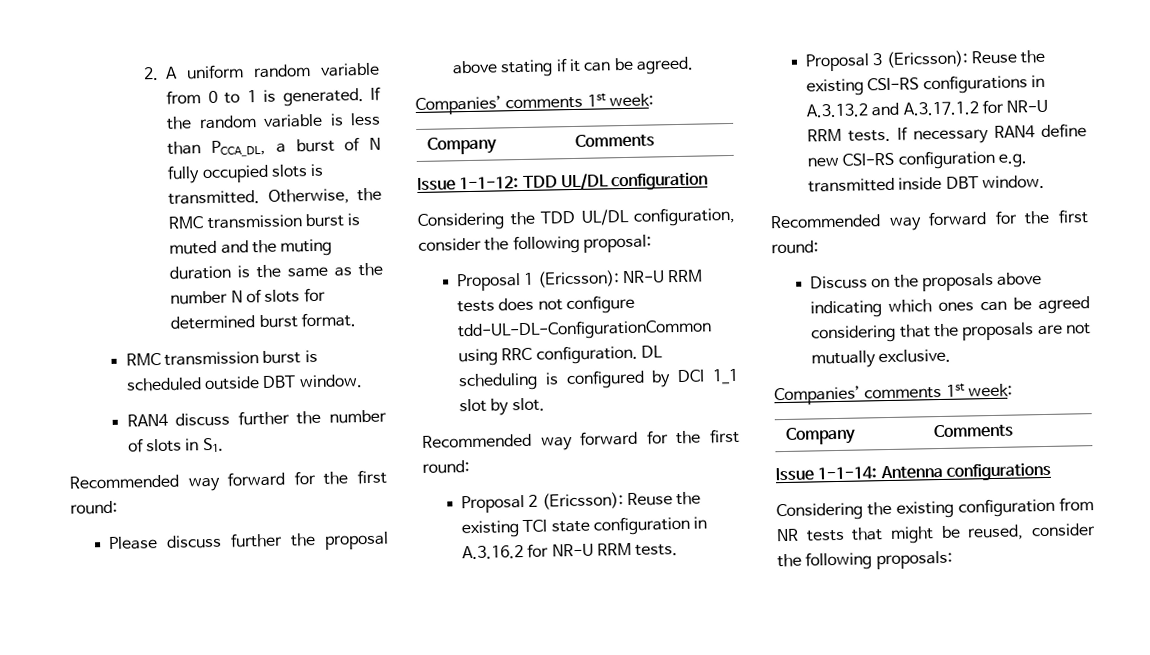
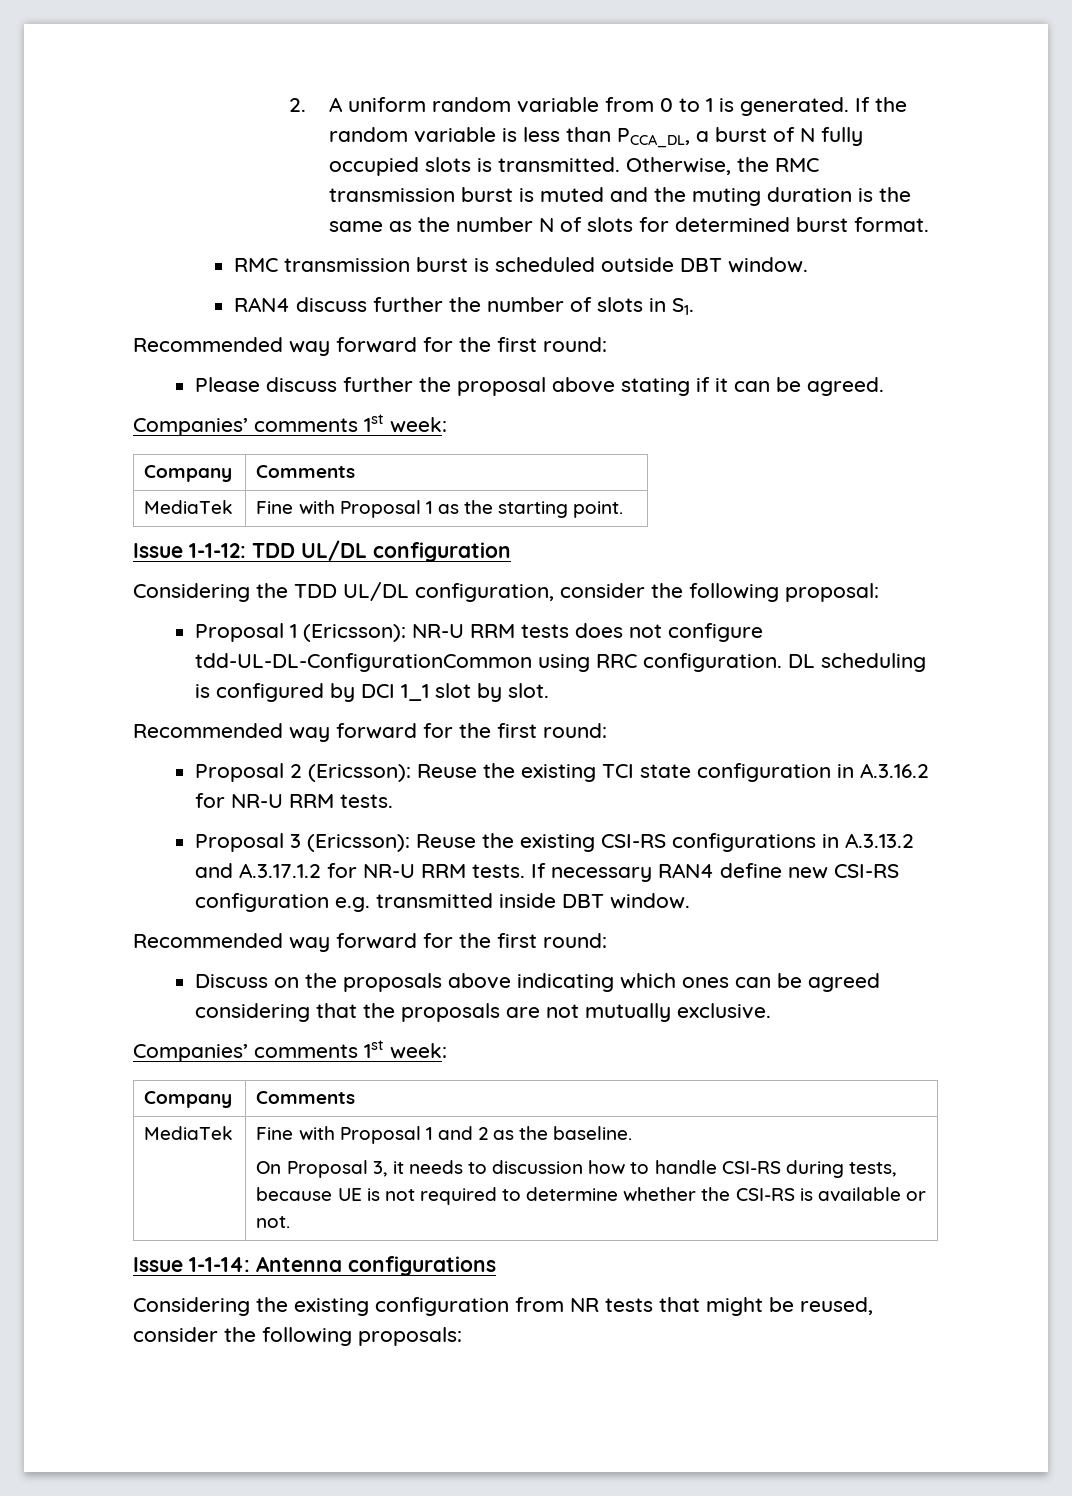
+ MediaTek | Fine with Proposal 1 as the starting point.
+ MediaTek | Fine with Proposal 1 and 2 as the baseline.
+ On Proposal 3, it needs to discussion how to handle CSI-RS during tests, because UE is not required to determine whether the CSI-RS is available or not.

